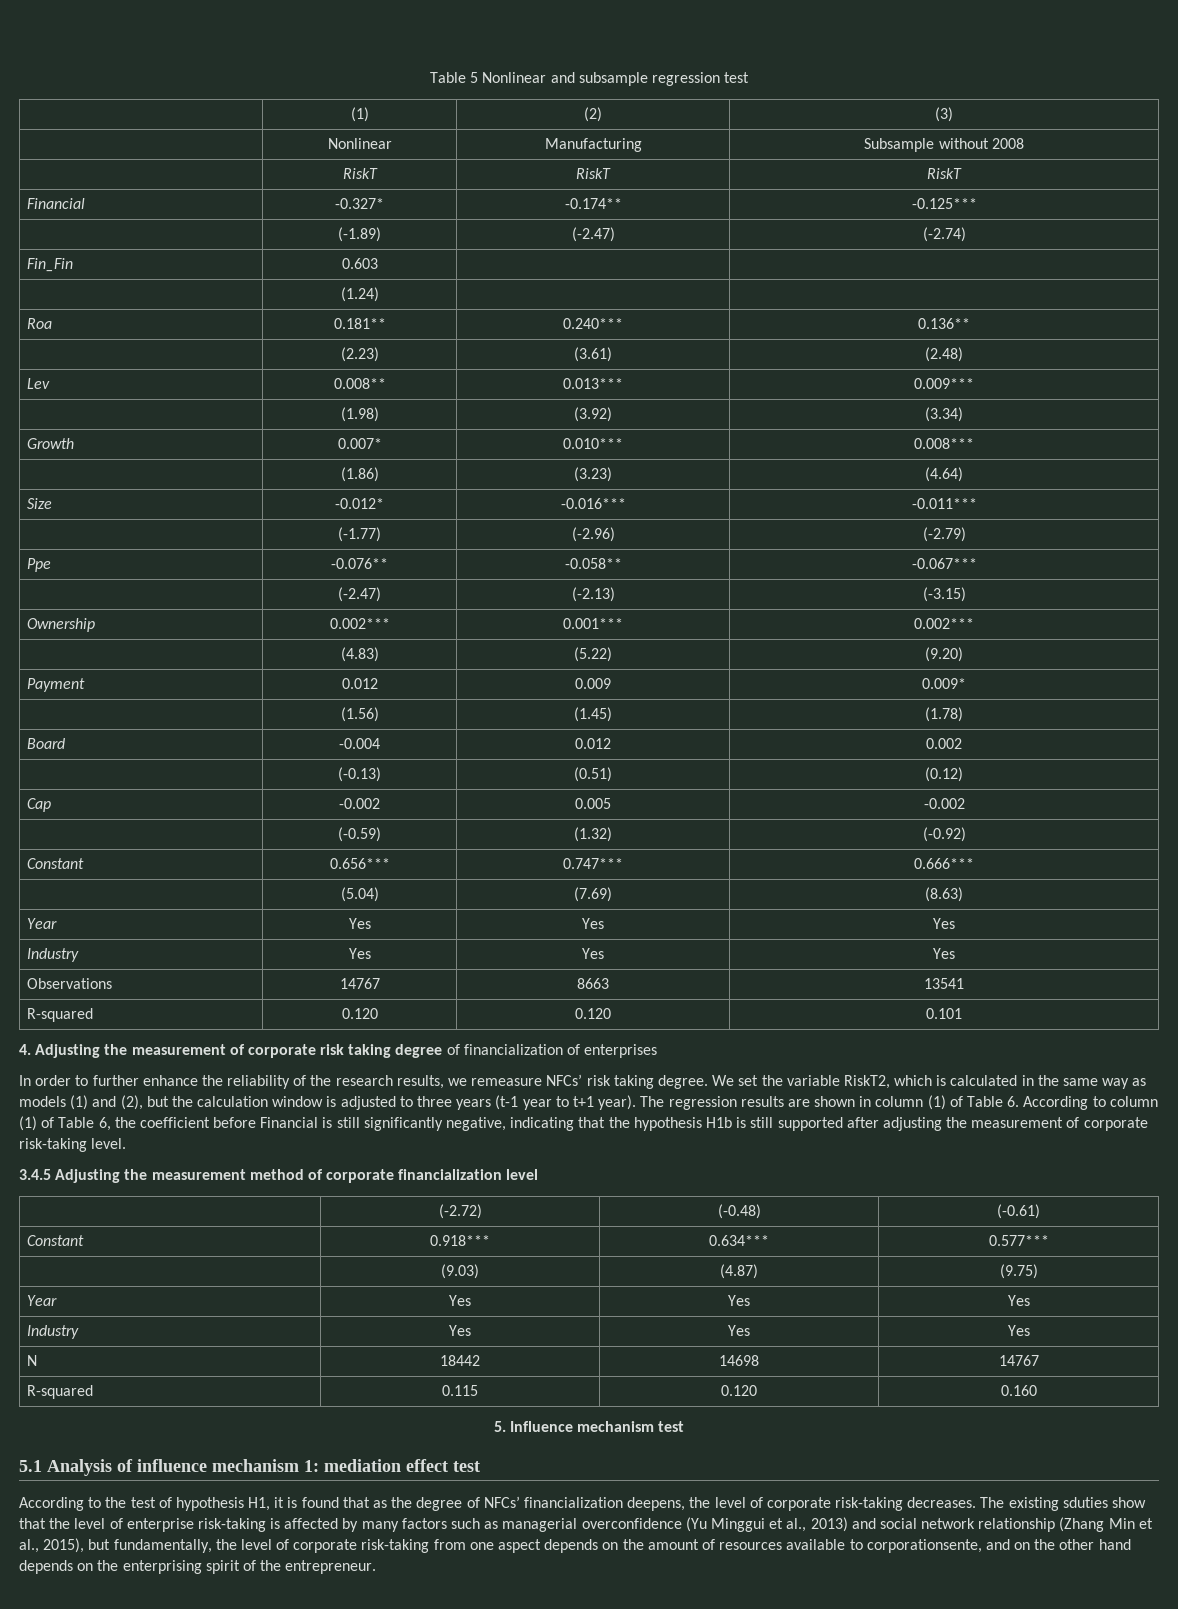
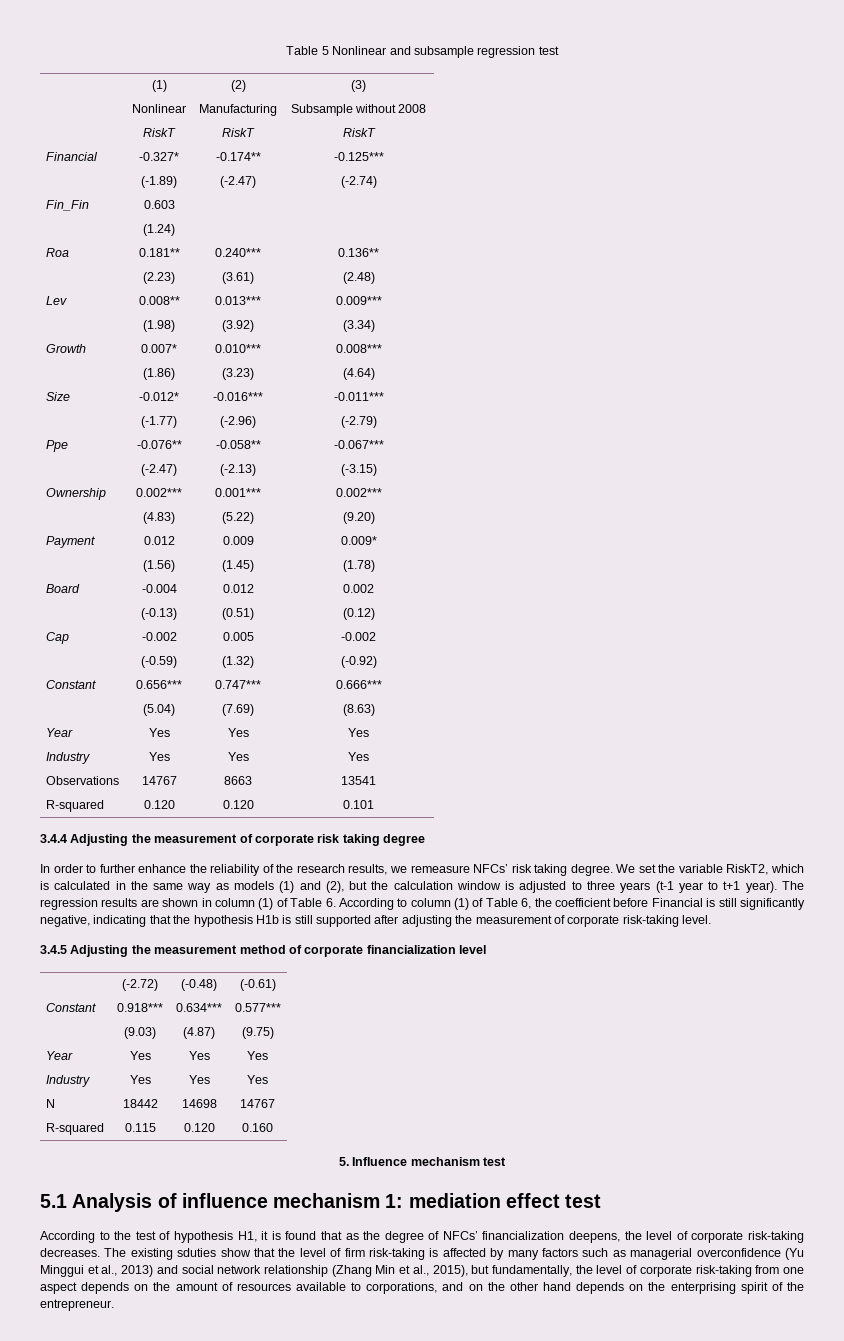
- 4. Adjusting the measurement of corporate risk taking degree of financialization of enterprises
+ 3.4.4 Adjusting the measurement of corporate risk taking degree
- The existing sduties show that the level of enterprise risk-taking is affected by many factors such as managerial overconfidence (Yu Minggui et al., 2013) and social network relationship (Zhang Min et al., 2015), but fundamentally, the level of corporate risk-taking from one aspect depends on the amount of resources available to corporationsente, and on the other hand depends on the enterprising spirit of the entrepreneur.
+ The existing sduties show that the level of firm risk-taking is affected by many factors such as managerial overconfidence (Yu Minggui et al., 2013) and social network relationship (Zhang Min et al., 2015), but fundamentally, the level of corporate risk-taking from one aspect depends on the amount of resources available to corporations, and on the other hand depends on the enterprising spirit of the entrepreneur.

